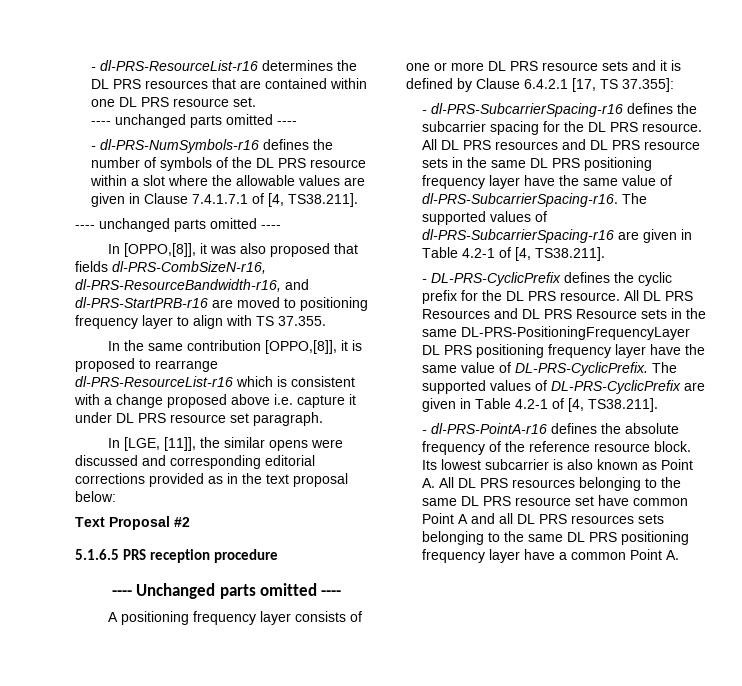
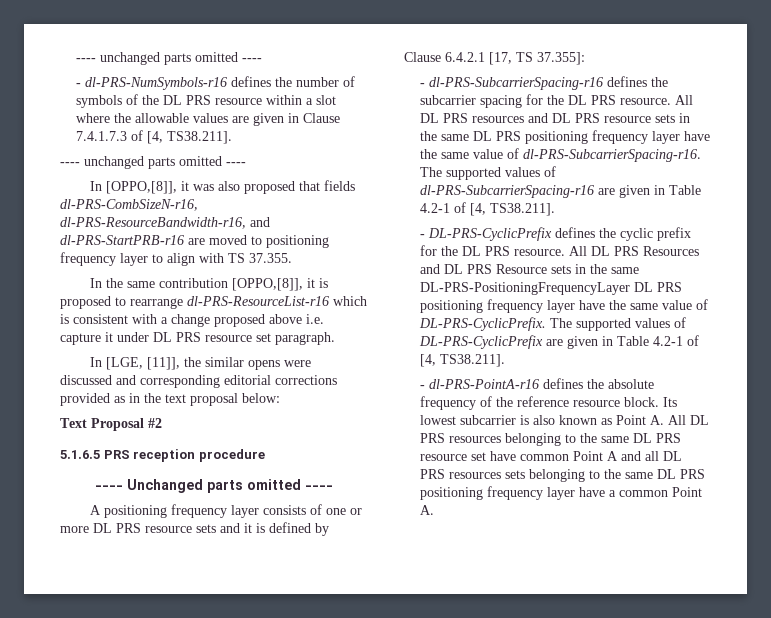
- - dl-PRS-ResourceList-r16 determines the DL PRS resources that are contained within one DL PRS resource set.
- - dl-PRS-NumSymbols-r16 defines the number of symbols of the DL PRS resource within a slot where the allowable values are given in Clause 7.4.1.7.1 of [4, TS38.211].
+ - dl-PRS-NumSymbols-r16 defines the number of symbols of the DL PRS resource within a slot where the allowable values are given in Clause 7.4.1.7.3 of [4, TS38.211].

